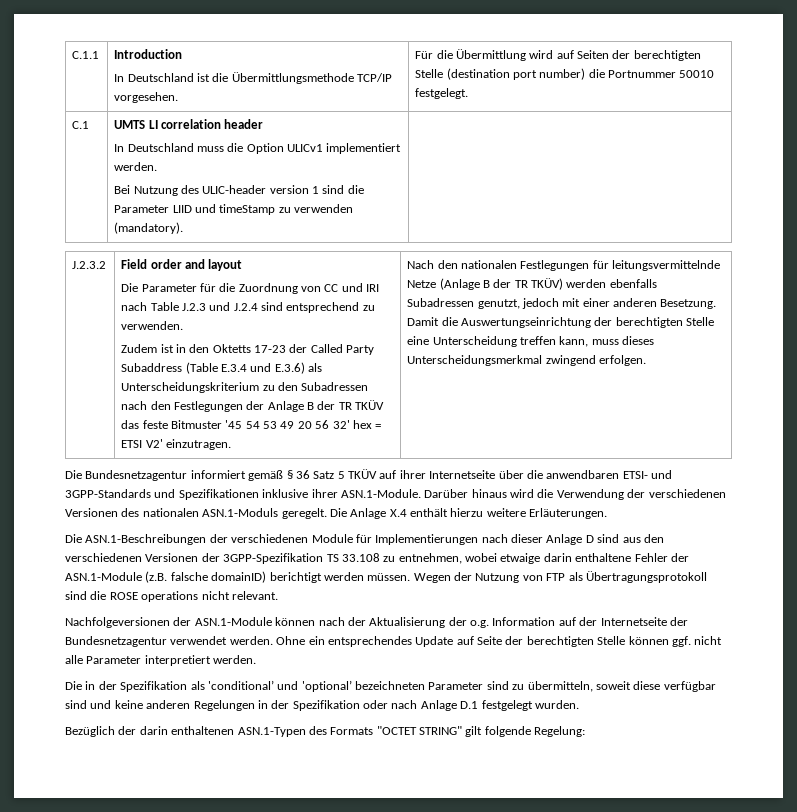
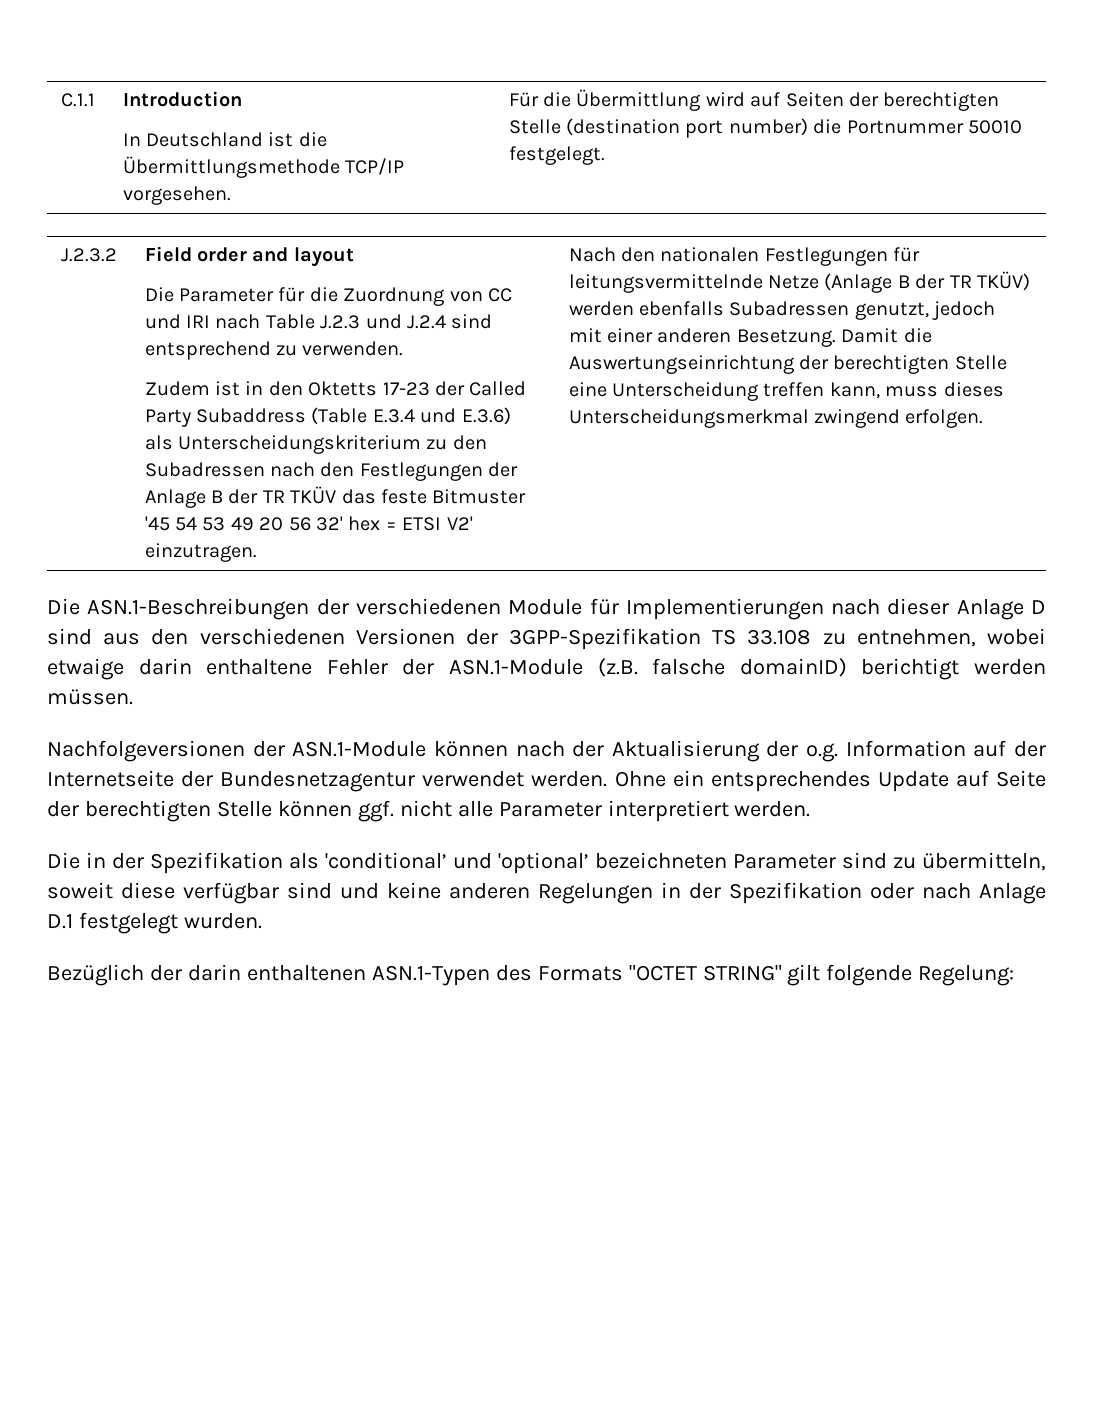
- C.1 | UMTS LI correlation header
- In Deutschland muss die Option ULICv1 implementiert werden.
- Bei Nutzung des ULIC-header version 1 sind die Parameter LIID und timeStamp zu verwenden (mandatory). |
- Die Bundesnetzagentur informiert gemäß § 36 Satz 5 TKÜV auf ihrer Internetseite über die anwendbaren ETSI- und 3GPP-Standards und Spezifikationen inklusive ihrer ASN.1-Module. Darüber hinaus wird die Verwendung der verschiedenen Versionen des nationalen ASN.1-Moduls geregelt. Die Anlage X.4 enthält hierzu weitere Erläuterungen.
- Wegen der Nutzung von FTP als Übertragungsprotokoll sind die ROSE operations nicht relevant.

